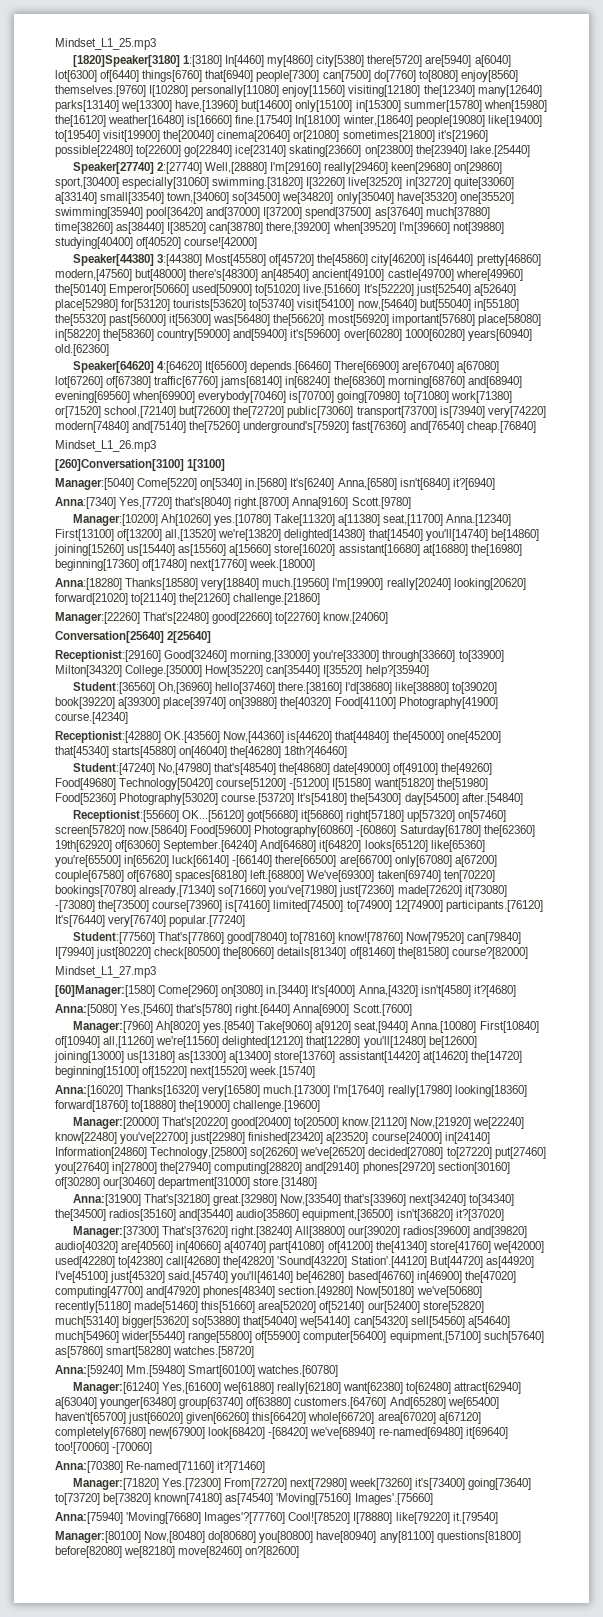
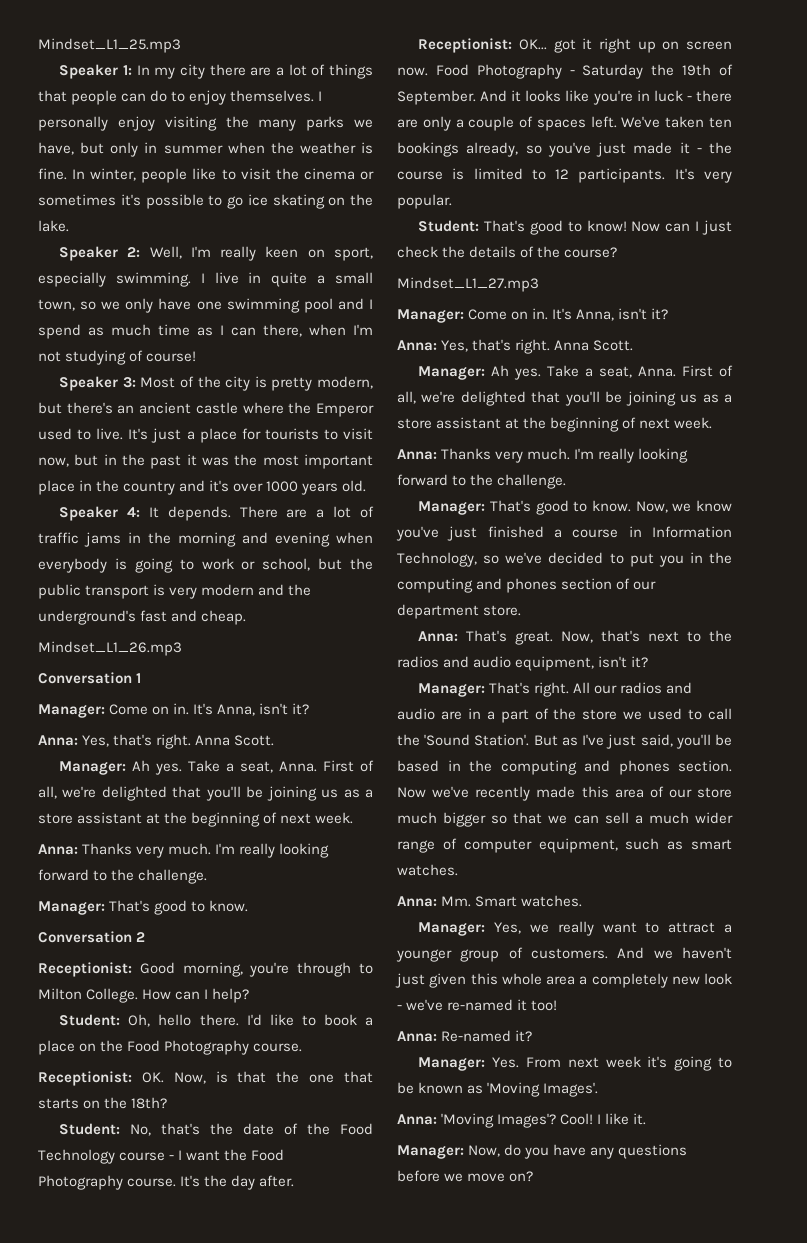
- [1820]Speaker[3180] 1:[3180] In[4460] my[4860] city[5380] there[5720] are[5940] a[6040] lot[6300] of[6440] things[6760] that[6940] people[7300] can[7500] do[7760] to[8080] enjoy[8560] themselves.[9760] I[10280] personally[11080] enjoy[11560] visiting[12180] the[12340] many[12640] parks[13140] we[13300] have,[13960] but[14600] only[15100] in[15300] summer[15780] when[15980] the[16120] weather[16480] is[16660] fine.[17540] In[18100] winter,[18640] people[19080] like[19400] to[19540] visit[19900] the[20040] cinema[20640] or[21080] sometimes[21800] it's[21960] possible[22480] to[22600] go[22840] ice[23140] skating[23660] on[23800] the[23940] lake.[25440]
- Speaker[27740] 2:[27740] Well,[28880] I'm[29160] really[29460] keen[29680] on[29860] sport,[30400] especially[31060] swimming.[31820] I[32260] live[32520] in[32720] quite[33060] a[33140] small[33540] town,[34060] so[34500] we[34820] only[35040] have[35320] one[35520] swimming[35940] pool[36420] and[37000] I[37200] spend[37500] as[37640] much[37880] time[38260] as[38440] I[38520] can[38780] there,[39200] when[39520] I'm[39660] not[39880] studying[40400] of[40520] course![42000]
- Speaker[44380] 3:[44380] Most[45580] of[45720] the[45860] city[46200] is[46440] pretty[46860] modern,[47560] but[48000] there's[48300] an[48540] ancient[49100] castle[49700] where[49960] the[50140] Emperor[50660] used[50900] to[51020] live.[51660] It's[52220] just[52540] a[52640] place[52980] for[53120] tourists[53620] to[53740] visit[54100] now,[54640] but[55040] in[55180] the[55320] past[56000] it[56300] was[56480] the[56620] most[56920] important[57680] place[58080] in[58220] the[58360] country[59000] and[59400] it's[59600] over[60280] 1000[60280] years[60940] old.[62360]
- Speaker[64620] 4:[64620] It[65600] depends.[66460] There[66900] are[67040] a[67080] lot[67260] of[67380] traffic[67760] jams[68140] in[68240] the[68360] morning[68760] and[68940] evening[69560] when[69900] everybody[70460] is[70700] going[70980] to[71080] work[71380] or[71520] school,[72140] but[72600] the[72720] public[73060] transport[73700] is[73940] very[74220] modern[74840] and[75140] the[75260] underground's[75920] fast[76360] and[76540] cheap.[76840]
+ Speaker 1: In my city there are a lot of things that people can do to enjoy themselves. I personally enjoy visiting the many parks we have, but only in summer when the weather is fine. In winter, people like to visit the cinema or sometimes it's possible to go ice skating on the lake.
+ Speaker 2: Well, I'm really keen on sport, especially swimming. I live in quite a small town, so we only have one swimming pool and I spend as much time as I can there, when I'm not studying of course!
+ Speaker 3: Most of the city is pretty modern, but there's an ancient castle where the Emperor used to live. It's just a place for tourists to visit now, but in the past it was the most important place in the country and it's over 1000 years old.
+ Speaker 4: It depends. There are a lot of traffic jams in the morning and evening when everybody is going to work or school, but the public transport is very modern and the underground's fast and cheap.
  Mindset_L1_26.mp3
- [260]Conversation[3100] 1[3100]
- Manager:[5040] Come[5220] on[5340] in.[5680] It's[6240] Anna,[6580] isn't[6840] it?[6940]
- Anna:[7340] Yes,[7720] that's[8040] right.[8700] Anna[9160] Scott.[9780]
- Manager:[10200] Ah[10260] yes.[10780] Take[11320] a[11380] seat,[11700] Anna.[12340] First[13100] of[13200] all,[13520] we're[13820] delighted[14380] that[14540] you'll[14740] be[14860] joining[15260] us[15440] as[15560] a[15660] store[16020] assistant[16680] at[16880] the[16980] beginning[17360] of[17480] next[17760] week.[18000]
- Anna:[18280] Thanks[18580] very[18840] much.[19560] I'm[19900] really[20240] looking[20620] forward[21020] to[21140] the[21260] challenge.[21860]
- Manager:[22260] That's[22480] good[22660] to[22760] know.[24060]
- Conversation[25640] 2[25640]
- Receptionist:[29160] Good[32460] morning,[33000] you're[33300] through[33660] to[33900] Milton[34320] College.[35000] How[35220] can[35440] I[35520] help?[35940]
- Student:[36560] Oh,[36960] hello[37460] there.[38160] I'd[38680] like[38880] to[39020] book[39220] a[39300] place[39740] on[39880] the[40320] Food[41100] Photography[41900] course.[42340]
- Receptionist:[42880] OK.[43560] Now,[44360] is[44620] that[44840] the[45000] one[45200] that[45340] starts[45880] on[46040] the[46280] 18th?[46460]
- Student:[47240] No,[47980] that's[48540] the[48680] date[49000] of[49100] the[49260] Food[49680] Technology[50420] course[51200] -[51200] I[51580] want[51820] the[51980] Food[52360] Photography[53020] course.[53720] It's[54180] the[54300] day[54500] after.[54840]
- Receptionist:[55660] OK...[56120] got[56680] it[56860] right[57180] up[57320] on[57460] screen[57820] now.[58640] Food[59600] Photography[60860] -[60860] Saturday[61780] the[62360] 19th[62920] of[63060] September.[64240] And[64680] it[64820] looks[65120] like[65360] you're[65500] in[65620] luck[66140] -[66140] there[66500] are[66700] only[67080] a[67200] couple[67580] of[67680] spaces[68180] left.[68800] We've[69300] taken[69740] ten[70220] bookings[70780] already,[71340] so[71660] you've[71980] just[72360] made[72620] it[73080] -[73080] the[73500] course[73960] is[74160] limited[74500] to[74900] 12[74900] participants.[76120] It's[76440] very[76740] popular.[77240]
- Student:[77560] That's[77860] good[78040] to[78160] know![78760] Now[79520] can[79840] I[79940] just[80220] check[80500] the[80660] details[81340] of[81460] the[81580] course?[82000]
+ Conversation 1
+ Manager: Come on in. It's Anna, isn't it?
+ Anna: Yes, that's right. Anna Scott.
+ Manager: Ah yes. Take a seat, Anna. First of all, we're delighted that you'll be joining us as a store assistant at the beginning of next week.
+ Anna: Thanks very much. I'm really looking forward to the challenge.
+ Manager: That's good to know.
+ Conversation 2
+ Receptionist: Good morning, you're through to Milton College. How can I help?
+ Student: Oh, hello there. I'd like to book a place on the Food Photography course.
+ Receptionist: OK. Now, is that the one that starts on the 18th?
+ Student: No, that's the date of the Food Technology course - I want the Food Photography course. It's the day after.
+ Receptionist: OK... got it right up on screen now. Food Photography - Saturday the 19th of September. And it looks like you're in luck - there are only a couple of spaces left. We've taken ten bookings already, so you've just made it - the course is limited to 12 participants. It's very popular.
+ Student: That's good to know! Now can I just check the details of the course?
  Mindset_L1_27.mp3
- [60]Manager:[1580] Come[2960] on[3080] in.[3440] It's[4000] Anna,[4320] isn't[4580] it?[4680]
- Anna:[5080] Yes,[5460] that's[5780] right.[6440] Anna[6900] Scott.[7600]
- Manager:[7960] Ah[8020] yes.[8540] Take[9060] a[9120] seat,[9440] Anna.[10080] First[10840] of[10940] all,[11260] we're[11560] delighted[12120] that[12280] you'll[12480] be[12600] joining[13000] us[13180] as[13300] a[13400] store[13760] assistant[14420] at[14620] the[14720] beginning[15100] of[15220] next[15520] week.[15740]
- Anna:[16020] Thanks[16320] very[16580] much.[17300] I'm[17640] really[17980] looking[18360] forward[18760] to[18880] the[19000] challenge.[19600]
- Manager:[20000] That's[20220] good[20400] to[20500] know.[21120] Now,[21920] we[22240] know[22480] you've[22700] just[22980] finished[23420] a[23520] course[24000] in[24140] Information[24860] Technology,[25800] so[26260] we've[26520] decided[27080] to[27220] put[27460] you[27640] in[27800] the[27940] computing[28820] and[29140] phones[29720] section[30160] of[30280] our[30460] department[31000] store.[31480]
- Anna:[31900] That's[32180] great.[32980] Now,[33540] that's[33960] next[34240] to[34340] the[34500] radios[35160] and[35440] audio[35860] equipment,[36500] isn't[36820] it?[37020]
- Manager:[37300] That's[37620] right.[38240] All[38800] our[39020] radios[39600] and[39820] audio[40320] are[40560] in[40660] a[40740] part[41080] of[41200] the[41340] store[41760] we[42000] used[42280] to[42380] call[42680] the[42820] 'Sound[43220] Station'.[44120] But[44720] as[44920] I've[45100] just[45320] said,[45740] you'll[46140] be[46280] based[46760] in[46900] the[47020] computing[47700] and[47920] phones[48340] section.[49280] Now[50180] we've[50680] recently[51180] made[51460] this[51660] area[52020] of[52140] our[52400] store[52820] much[53140] bigger[53620] so[53880] that[54040] we[54140] can[54320] sell[54560] a[54640] much[54960] wider[55440] range[55800] of[55900] computer[56400] equipment,[57100] such[57640] as[57860] smart[58280] watches.[58720]
- Anna:[59240] Mm.[59480] Smart[60100] watches.[60780]
- Manager:[61240] Yes,[61600] we[61880] really[62180] want[62380] to[62480] attract[62940] a[63040] younger[63480] group[63740] of[63880] customers.[64760] And[65280] we[65400] haven't[65700] just[66020] given[66260] this[66420] whole[66720] area[67020] a[67120] completely[67680] new[67900] look[68420] -[68420] we've[68940] re-named[69480] it[69640] too![70060] -[70060]
- Anna:[70380] Re-named[71160] it?[71460]
- Manager:[71820] Yes.[72300] From[72720] next[72980] week[73260] it's[73400] going[73640] to[73720] be[73820] known[74180] as[74540] 'Moving[75160] Images'.[75660]
- Anna:[75940] 'Moving[76680] Images'?[77760] Cool![78520] I[78880] like[79220] it.[79540]
- Manager:[80100] Now,[80480] do[80680] you[80800] have[80940] any[81100] questions[81800] before[82080] we[82180] move[82460] on?[82600]
+ Manager: Come on in. It's Anna, isn't it?
+ Anna: Yes, that's right. Anna Scott.
+ Manager: Ah yes. Take a seat, Anna. First of all, we're delighted that you'll be joining us as a store assistant at the beginning of next week.
+ Anna: Thanks very much. I'm really looking forward to the challenge.
+ Manager: That's good to know. Now, we know you've just finished a course in Information Technology, so we've decided to put you in the computing and phones section of our department store.
+ Anna: That's great. Now, that's next to the radios and audio equipment, isn't it?
+ Manager: That's right. All our radios and audio are in a part of the store we used to call the 'Sound Station'. But as I've just said, you'll be based in the computing and phones section. Now we've recently made this area of our store much bigger so that we can sell a much wider range of computer equipment, such as smart watches.
+ Anna: Mm. Smart watches.
+ Manager: Yes, we really want to attract a younger group of customers. And we haven't just given this whole area a completely new look - we've re-named it too!
+ Anna: Re-named it?
+ Manager: Yes. From next week it's going to be known as 'Moving Images'.
+ Anna: 'Moving Images'? Cool! I like it.
+ Manager: Now, do you have any questions before we move on?

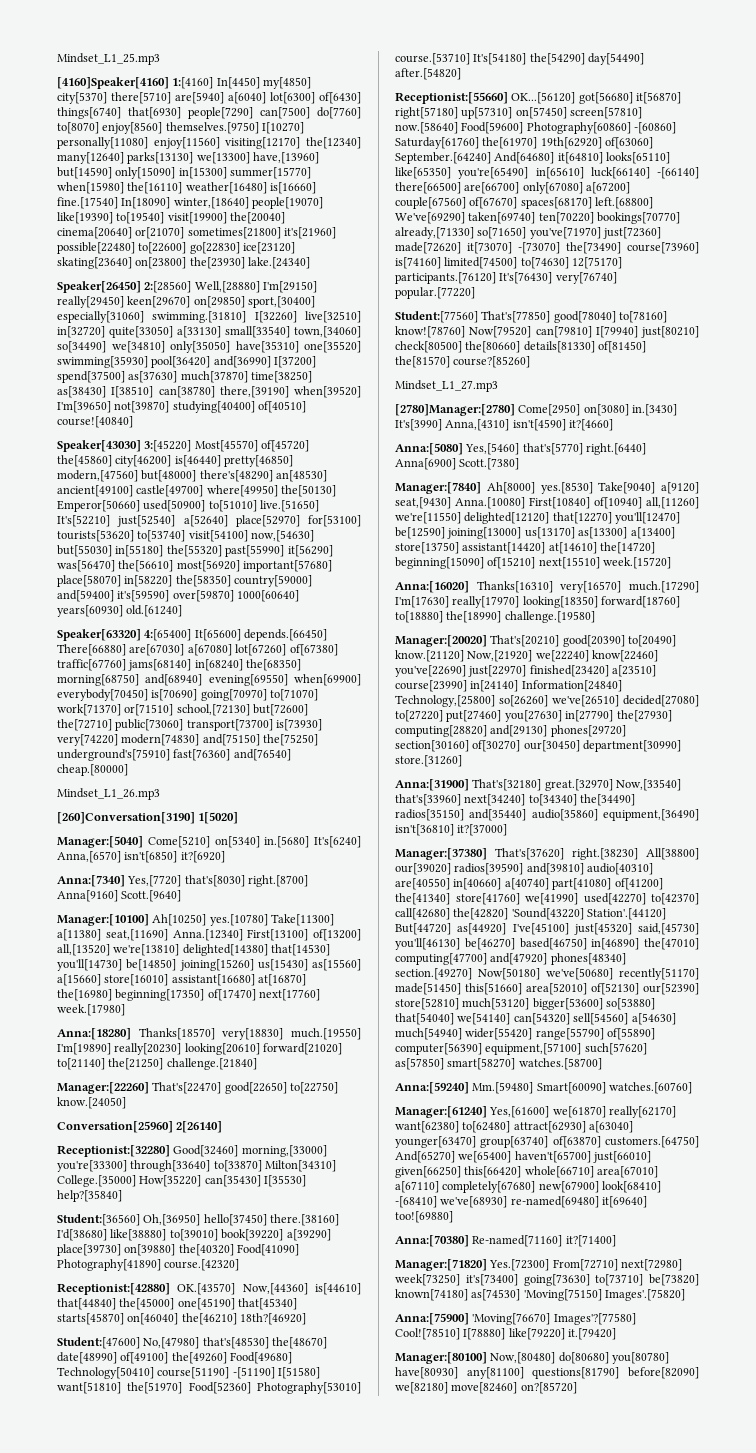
- Speaker 1: In my city there are a lot of things that people can do to enjoy themselves. I personally enjoy visiting the many parks we have, but only in summer when the weather is fine. In winter, people like to visit the cinema or sometimes it's possible to go ice skating on the lake.
- Speaker 2: Well, I'm really keen on sport, especially swimming. I live in quite a small town, so we only have one swimming pool and I spend as much time as I can there, when I'm not studying of course!
- Speaker 3: Most of the city is pretty modern, but there's an ancient castle where the Emperor used to live. It's just a place for tourists to visit now, but in the past it was the most important place in the country and it's over 1000 years old.
- Speaker 4: It depends. There are a lot of traffic jams in the morning and evening when everybody is going to work or school, but the public transport is very modern and the underground's fast and cheap.
+ [4160]Speaker[4160] 1:[4160] In[4450] my[4850] city[5370] there[5710] are[5940] a[6040] lot[6300] of[6430] things[6740] that[6930] people[7290] can[7500] do[7760] to[8070] enjoy[8560] themselves.[9750] I[10270] personally[11080] enjoy[11560] visiting[12170] the[12340] many[12640] parks[13130] we[13300] have,[13960] but[14590] only[15090] in[15300] summer[15770] when[15980] the[16110] weather[16480] is[16660] fine.[17540] In[18090] winter,[18640] people[19070] like[19390] to[19540] visit[19900] the[20040] cinema[20640] or[21070] sometimes[21800] it's[21960] possible[22480] to[22600] go[22830] ice[23120] skating[23640] on[23800] the[23930] lake.[24340]
+ Speaker[26450] 2:[28560] Well,[28880] I'm[29150] really[29450] keen[29670] on[29850] sport,[30400] especially[31060] swimming.[31810] I[32260] live[32510] in[32720] quite[33050] a[33130] small[33540] town,[34060] so[34490] we[34810] only[35050] have[35310] one[35520] swimming[35930] pool[36420] and[36990] I[37200] spend[37500] as[37630] much[37870] time[38250] as[38430] I[38510] can[38780] there,[39190] when[39520] I'm[39650] not[39870] studying[40400] of[40510] course![40840]
+ Speaker[43030] 3:[45220] Most[45570] of[45720] the[45860] city[46200] is[46440] pretty[46850] modern,[47560] but[48000] there's[48290] an[48530] ancient[49100] castle[49700] where[49950] the[50130] Emperor[50660] used[50900] to[51010] live.[51650] It's[52210] just[52540] a[52640] place[52970] for[53100] tourists[53620] to[53740] visit[54100] now,[54630] but[55030] in[55180] the[55320] past[55990] it[56290] was[56470] the[56610] most[56920] important[57680] place[58070] in[58220] the[58350] country[59000] and[59400] it's[59590] over[59870] 1000[60640] years[60930] old.[61240]
+ Speaker[63320] 4:[65400] It[65600] depends.[66450] There[66880] are[67030] a[67080] lot[67260] of[67380] traffic[67760] jams[68140] in[68240] the[68350] morning[68750] and[68940] evening[69550] when[69900] everybody[70450] is[70690] going[70970] to[71070] work[71370] or[71510] school,[72130] but[72600] the[72710] public[73060] transport[73700] is[73930] very[74220] modern[74830] and[75150] the[75250] underground's[75910] fast[76360] and[76540] cheap.[80000]
  Mindset_L1_26.mp3
- Conversation 1
- Manager: Come on in. It's Anna, isn't it?
- Anna: Yes, that's right. Anna Scott.
- Manager: Ah yes. Take a seat, Anna. First of all, we're delighted that you'll be joining us as a store assistant at the beginning of next week.
- Anna: Thanks very much. I'm really looking forward to the challenge.
- Manager: That's good to know.
- Conversation 2
- Receptionist: Good morning, you're through to Milton College. How can I help?
- Student: Oh, hello there. I'd like to book a place on the Food Photography course.
- Receptionist: OK. Now, is that the one that starts on the 18th?
- Student: No, that's the date of the Food Technology course - I want the Food Photography course. It's the day after.
- Receptionist: OK... got it right up on screen now. Food Photography - Saturday the 19th of September. And it looks like you're in luck - there are only a couple of spaces left. We've taken ten bookings already, so you've just made it - the course is limited to 12 participants. It's very popular.
- Student: That's good to know! Now can I just check the details of the course?
+ [260]Conversation[3190] 1[5020]
+ Manager:[5040] Come[5210] on[5340] in.[5680] It's[6240] Anna,[6570] isn't[6850] it?[6920]
+ Anna:[7340] Yes,[7720] that's[8030] right.[8700] Anna[9160] Scott.[9640]
+ Manager:[10100] Ah[10250] yes.[10780] Take[11300] a[11380] seat,[11690] Anna.[12340] First[13100] of[13200] all,[13520] we're[13810] delighted[14380] that[14530] you'll[14730] be[14850] joining[15260] us[15430] as[15560] a[15660] store[16010] assistant[16680] at[16870] the[16980] beginning[17350] of[17470] next[17760] week.[17980]
+ Anna:[18280] Thanks[18570] very[18830] much.[19550] I'm[19890] really[20230] looking[20610] forward[21020] to[21140] the[21250] challenge.[21840]
+ Manager:[22260] That's[22470] good[22650] to[22750] know.[24050]
+ Conversation[25960] 2[26140]
+ Receptionist:[32280] Good[32460] morning,[33000] you're[33300] through[33640] to[33870] Milton[34310] College.[35000] How[35220] can[35430] I[35530] help?[35840]
+ Student:[36560] Oh,[36950] hello[37450] there.[38160] I'd[38680] like[38880] to[39010] book[39220] a[39290] place[39730] on[39880] the[40320] Food[41090] Photography[41890] course.[42320]
+ Receptionist:[42880] OK.[43570] Now,[44360] is[44610] that[44840] the[45000] one[45190] that[45340] starts[45870] on[46040] the[46210] 18th?[46920]
+ Student:[47600] No,[47980] that's[48530] the[48670] date[48990] of[49100] the[49260] Food[49680] Technology[50410] course[51190] -[51190] I[51580] want[51810] the[51970] Food[52360] Photography[53010] course.[53710] It's[54180] the[54290] day[54490] after.[54820]
+ Receptionist:[55660] OK...[56120] got[56680] it[56870] right[57180] up[57310] on[57450] screen[57810] now.[58640] Food[59600] Photography[60860] -[60860] Saturday[61760] the[61970] 19th[62920] of[63060] September.[64240] And[64680] it[64810] looks[65110] like[65350] you're[65490] in[65610] luck[66140] -[66140] there[66500] are[66700] only[67080] a[67200] couple[67560] of[67670] spaces[68170] left.[68800] We've[69290] taken[69740] ten[70220] bookings[70770] already,[71330] so[71650] you've[71970] just[72360] made[72620] it[73070] -[73070] the[73490] course[73960] is[74160] limited[74500] to[74630] 12[75170] participants.[76120] It's[76430] very[76740] popular.[77220]
+ Student:[77560] That's[77850] good[78040] to[78160] know![78760] Now[79520] can[79810] I[79940] just[80210] check[80500] the[80660] details[81330] of[81450] the[81570] course?[85260]
  Mindset_L1_27.mp3
- Manager: Come on in. It's Anna, isn't it?
- Anna: Yes, that's right. Anna Scott.
- Manager: Ah yes. Take a seat, Anna. First of all, we're delighted that you'll be joining us as a store assistant at the beginning of next week.
- Anna: Thanks very much. I'm really looking forward to the challenge.
- Manager: That's good to know. Now, we know you've just finished a course in Information Technology, so we've decided to put you in the computing and phones section of our department store.
- Anna: That's great. Now, that's next to the radios and audio equipment, isn't it?
- Manager: That's right. All our radios and audio are in a part of the store we used to call the 'Sound Station'. But as I've just said, you'll be based in the computing and phones section. Now we've recently made this area of our store much bigger so that we can sell a much wider range of computer equipment, such as smart watches.
- Anna: Mm. Smart watches.
- Manager: Yes, we really want to attract a younger group of customers. And we haven't just given this whole area a completely new look - we've re-named it too!
- Anna: Re-named it?
- Manager: Yes. From next week it's going to be known as 'Moving Images'.
- Anna: 'Moving Images'? Cool! I like it.
- Manager: Now, do you have any questions before we move on?
+ [2780]Manager:[2780] Come[2950] on[3080] in.[3430] It's[3990] Anna,[4310] isn't[4590] it?[4660]
+ Anna:[5080] Yes,[5460] that's[5770] right.[6440] Anna[6900] Scott.[7380]
+ Manager:[7840] Ah[8000] yes.[8530] Take[9040] a[9120] seat,[9430] Anna.[10080] First[10840] of[10940] all,[11260] we're[11550] delighted[12120] that[12270] you'll[12470] be[12590] joining[13000] us[13170] as[13300] a[13400] store[13750] assistant[14420] at[14610] the[14720] beginning[15090] of[15210] next[15510] week.[15720]
+ Anna:[16020] Thanks[16310] very[16570] much.[17290] I'm[17630] really[17970] looking[18350] forward[18760] to[18880] the[18990] challenge.[19580]
+ Manager:[20020] That's[20210] good[20390] to[20490] know.[21120] Now,[21920] we[22240] know[22460] you've[22690] just[22970] finished[23420] a[23510] course[23990] in[24140] Information[24840] Technology,[25800] so[26260] we've[26510] decided[27080] to[27220] put[27460] you[27630] in[27790] the[27930] computing[28820] and[29130] phones[29720] section[30160] of[30270] our[30450] department[30990] store.[31260]
+ Anna:[31900] That's[32180] great.[32970] Now,[33540] that's[33960] next[34240] to[34340] the[34490] radios[35150] and[35440] audio[35860] equipment,[36490] isn't[36810] it?[37000]
+ Manager:[37380] That's[37620] right.[38230] All[38800] our[39020] radios[39590] and[39810] audio[40310] are[40550] in[40660] a[40740] part[41080] of[41200] the[41340] store[41760] we[41990] used[42270] to[42370] call[42680] the[42820] 'Sound[43220] Station'.[44120] But[44720] as[44920] I've[45100] just[45320] said,[45730] you'll[46130] be[46270] based[46750] in[46890] the[47010] computing[47700] and[47920] phones[48340] section.[49270] Now[50180] we've[50680] recently[51170] made[51450] this[51660] area[52010] of[52130] our[52390] store[52810] much[53120] bigger[53600] so[53880] that[54040] we[54140] can[54320] sell[54560] a[54630] much[54940] wider[55420] range[55790] of[55890] computer[56390] equipment,[57100] such[57620] as[57850] smart[58270] watches.[58700]
+ Anna:[59240] Mm.[59480] Smart[60090] watches.[60760]
+ Manager:[61240] Yes,[61600] we[61870] really[62170] want[62380] to[62480] attract[62930] a[63040] younger[63470] group[63740] of[63870] customers.[64750] And[65270] we[65400] haven't[65700] just[66010] given[66250] this[66420] whole[66710] area[67010] a[67110] completely[67680] new[67900] look[68410] -[68410] we've[68930] re-named[69480] it[69640] too![69880]
+ Anna:[70380] Re-named[71160] it?[71400]
+ Manager:[71820] Yes.[72300] From[72710] next[72980] week[73250] it's[73400] going[73630] to[73710] be[73820] known[74180] as[74530] 'Moving[75150] Images'.[75820]
+ Anna:[75900] 'Moving[76670] Images'?[77580] Cool![78510] I[78880] like[79220] it.[79420]
+ Manager:[80100] Now,[80480] do[80680] you[80780] have[80930] any[81100] questions[81790] before[82090] we[82180] move[82460] on?[85720]

